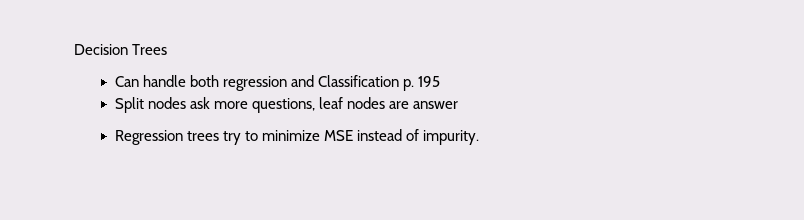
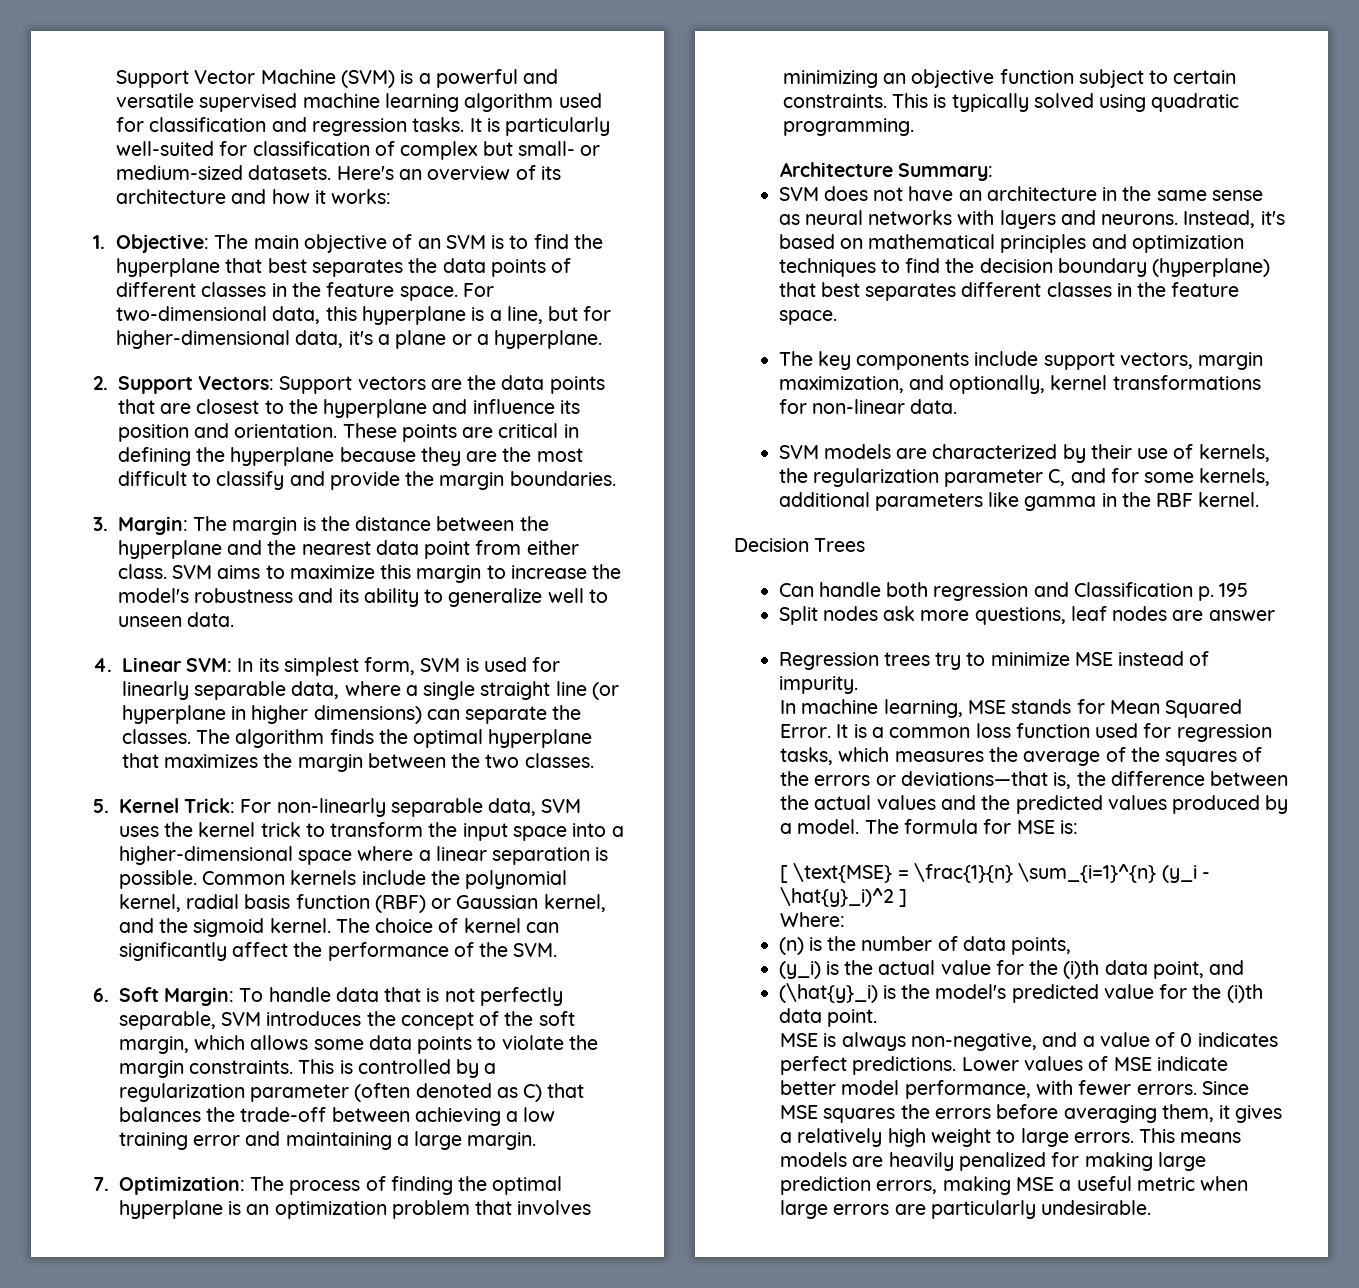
+ Support Vector Machine (SVM) is a powerful and versatile supervised machine learning algorithm used for classification and regression tasks. It is particularly well-suited for classification of complex but small- or medium-sized datasets. Here's an overview of its architecture and how it works:
+ 1. Objective: The main objective of an SVM is to find the hyperplane that best separates the data points of different classes in the feature space. For two-dimensional data, this hyperplane is a line, but for higher-dimensional data, it's a plane or a hyperplane.
+ 2. Support Vectors: Support vectors are the data points that are closest to the hyperplane and influence its position and orientation. These points are critical in defining the hyperplane because they are the most difficult to classify and provide the margin boundaries.
+ 3. Margin: The margin is the distance between the hyperplane and the nearest data point from either class. SVM aims to maximize this margin to increase the model's robustness and its ability to generalize well to unseen data.
+ 4. Linear SVM: In its simplest form, SVM is used for linearly separable data, where a single straight line (or hyperplane in higher dimensions) can separate the classes. The algorithm finds the optimal hyperplane that maximizes the margin between the two classes.
+ 5. Kernel Trick: For non-linearly separable data, SVM uses the kernel trick to transform the input space into a higher-dimensional space where a linear separation is possible. Common kernels include the polynomial kernel, radial basis function (RBF) or Gaussian kernel, and the sigmoid kernel. The choice of kernel can significantly affect the performance of the SVM.
+ 6. Soft Margin: To handle data that is not perfectly separable, SVM introduces the concept of the soft margin, which allows some data points to violate the margin constraints. This is controlled by a regularization parameter (often denoted as C) that balances the trade-off between achieving a low training error and maintaining a large margin.
+ 7. Optimization: The process of finding the optimal hyperplane is an optimization problem that involves minimizing an objective function subject to certain constraints. This is typically solved using quadratic programming.
+ Architecture Summary:
+ SVM does not have an architecture in the same sense as neural networks with layers and neurons. Instead, it's based on mathematical principles and optimization techniques to find the decision boundary (hyperplane) that best separates different classes in the feature space.
+ The key components include support vectors, margin maximization, and optionally, kernel transformations for non-linear data.
+ SVM models are characterized by their use of kernels, the regularization parameter C, and for some kernels, additional parameters like gamma in the RBF kernel.
+ In machine learning, MSE stands for Mean Squared Error. It is a common loss function used for regression tasks, which measures the average of the squares of the errors or deviations—that is, the difference between the actual values and the predicted values produced by a model. The formula for MSE is:
+ [ \text{MSE} = \frac{1}{n} \sum_{i=1}^{n} (y_i - \hat{y}_i)^2 ]
+ Where:
+ (n) is the number of data points,
+ (y_i) is the actual value for the (i)th data point, and
+ (\hat{y}_i) is the model's predicted value for the (i)th data point.
+ MSE is always non-negative, and a value of 0 indicates perfect predictions. Lower values of MSE indicate better model performance, with fewer errors. Since MSE squares the errors before averaging them, it gives a relatively high weight to large errors. This means models are heavily penalized for making large prediction errors, making MSE a useful metric when large errors are particularly undesirable.

